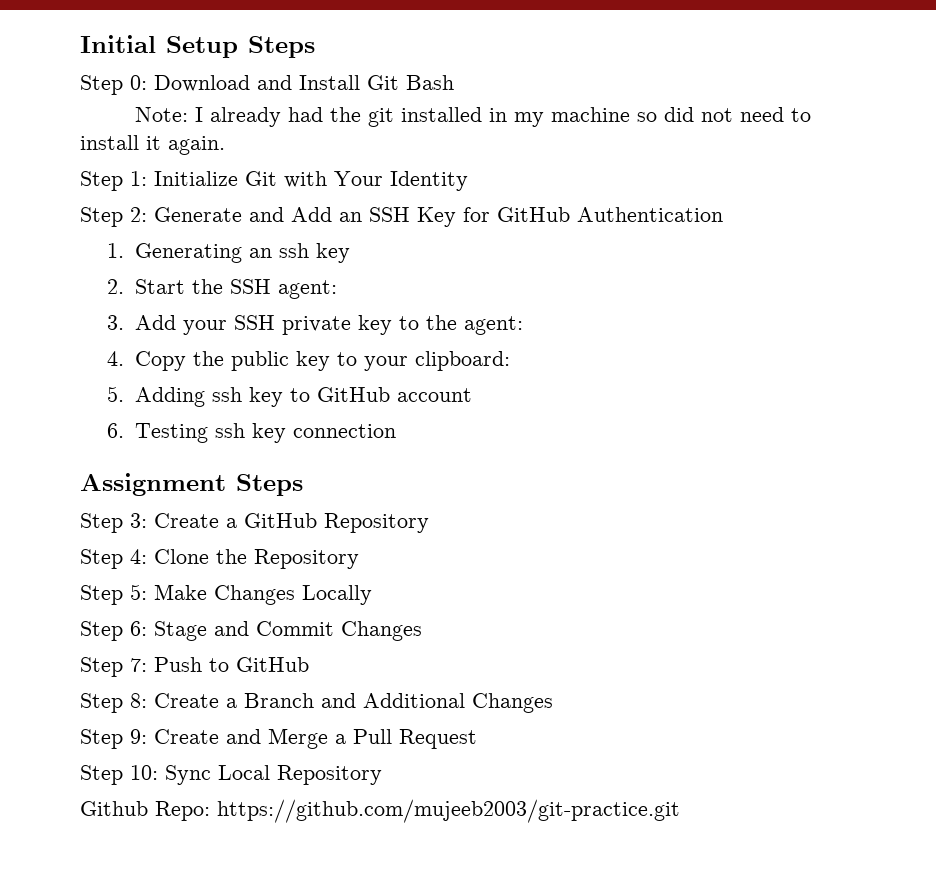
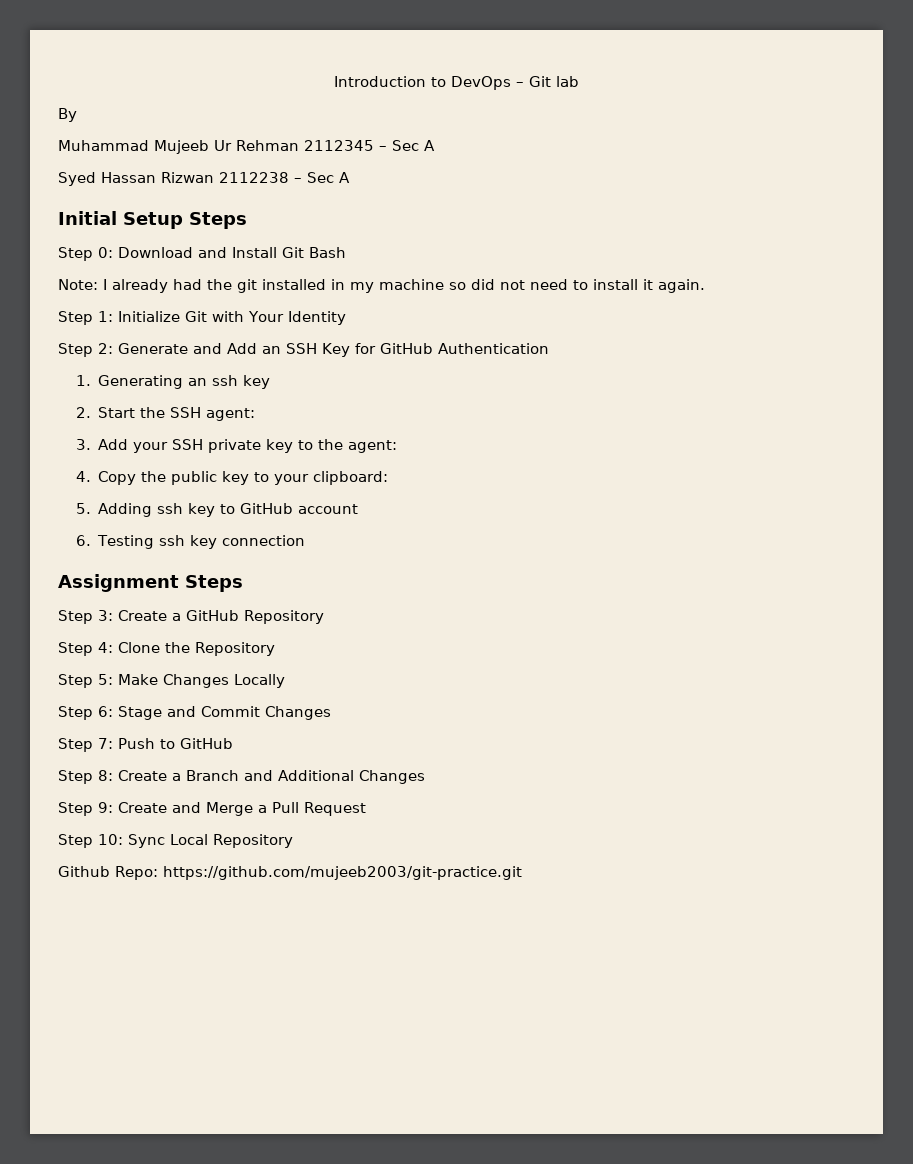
+ Introduction to DevOps – Git lab
+ By
+ Muhammad Mujeeb Ur Rehman 2112345 – Sec A
+ Syed Hassan Rizwan 2112238 – Sec A

